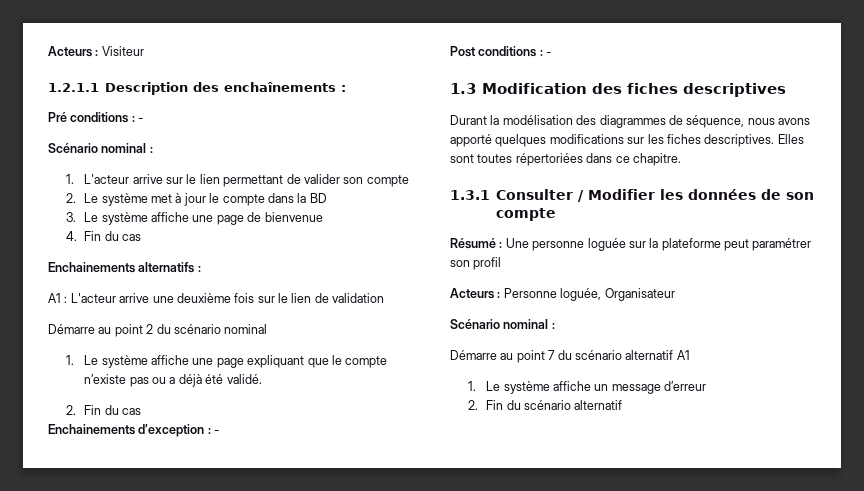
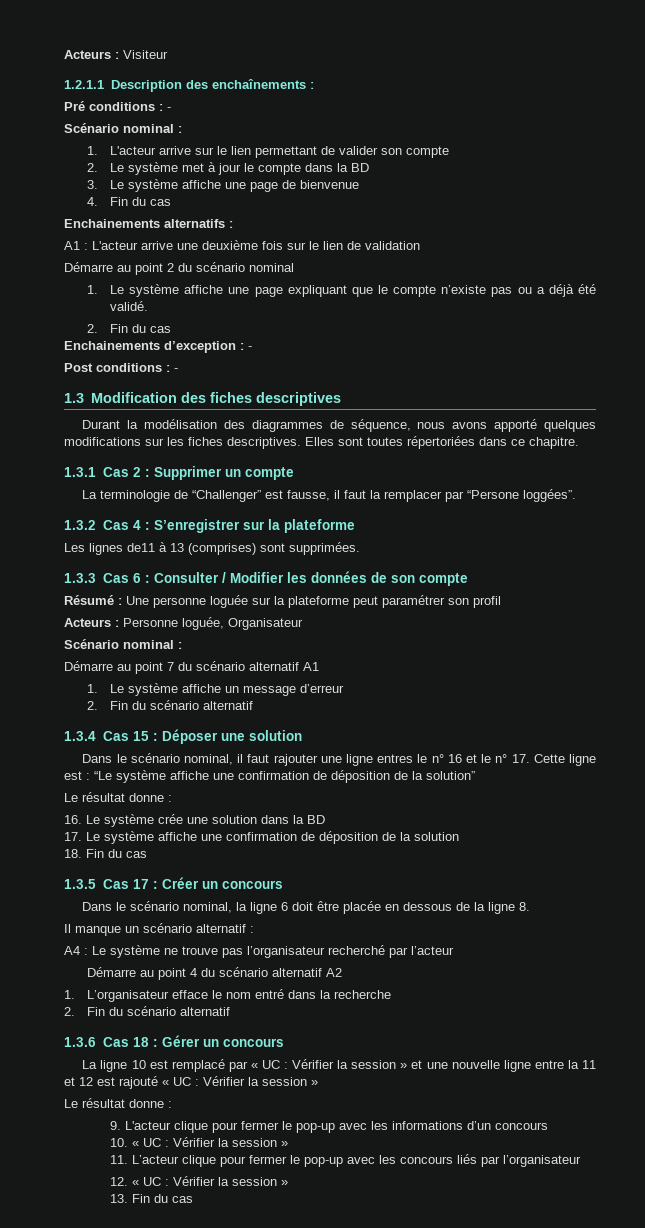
- 1.3.1 Consulter / Modifier les données de son compte
+ 1.3.1 Cas 2 : Supprimer un compte
+ La terminologie de “Challenger” est fausse, il faut la remplacer par “Persone loggées”.
+ 1.3.2 Cas 4 : S’enregistrer sur la plateforme
+ Les lignes de11 à 13 (comprises) sont supprimées.
+ 1.3.3 Cas 6 : Consulter / Modifier les données de son compte
+ 1.3.4 Cas 15 : Déposer une solution
+ Dans le scénario nominal, il faut rajouter une ligne entres le n° 16 et le n° 17. Cette ligne est : “Le système affiche une confirmation de déposition de la solution”
+ Le résultat donne :
+ 16. Le système crée une solution dans la BD
+ 17. Le système affiche une confirmation de déposition de la solution
+ 18. Fin du cas
+ 1.3.5 Cas 17 : Créer un concours
+ Dans le scénario nominal, la ligne 6 doit être placée en dessous de la ligne 8.
+ Il manque un scénario alternatif :
+ A4 : Le système ne trouve pas l’organisateur recherché par l’acteur
+ Démarre au point 4 du scénario alternatif A2
+ 1. L’organisateur efface le nom entré dans la recherche
+ 2. Fin du scénario alternatif
+ 1.3.6 Cas 18 : Gérer un concours
+ La ligne 10 est remplacé par « UC : Vérifier la session » et une nouvelle ligne entre la 11 et 12 est rajouté « UC : Vérifier la session »
+ Le résultat donne :
+ 9. L'acteur clique pour fermer le pop-up avec les informations d’un concours
+ 10. « UC : Vérifier la session »
+ 11. L’acteur clique pour fermer le pop-up avec les concours liés par l’organisateur
+ 12. « UC : Vérifier la session »
+ 13. Fin du cas

